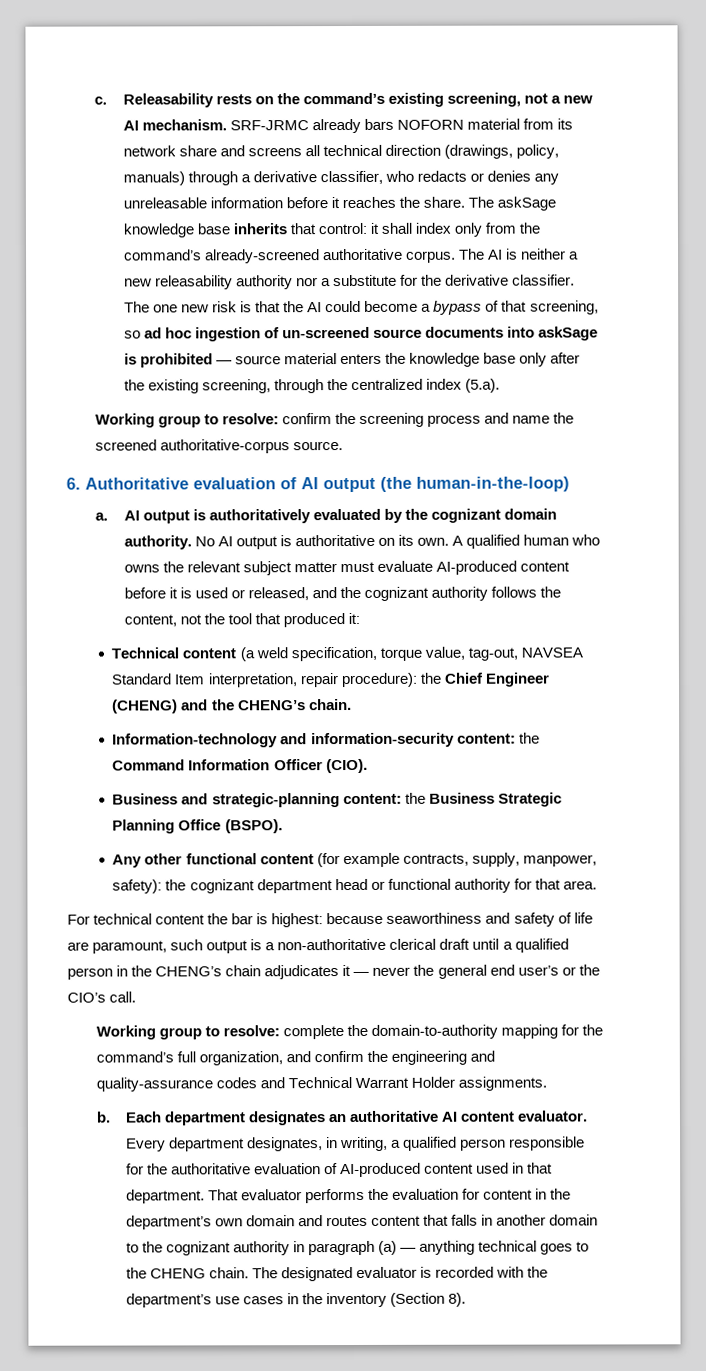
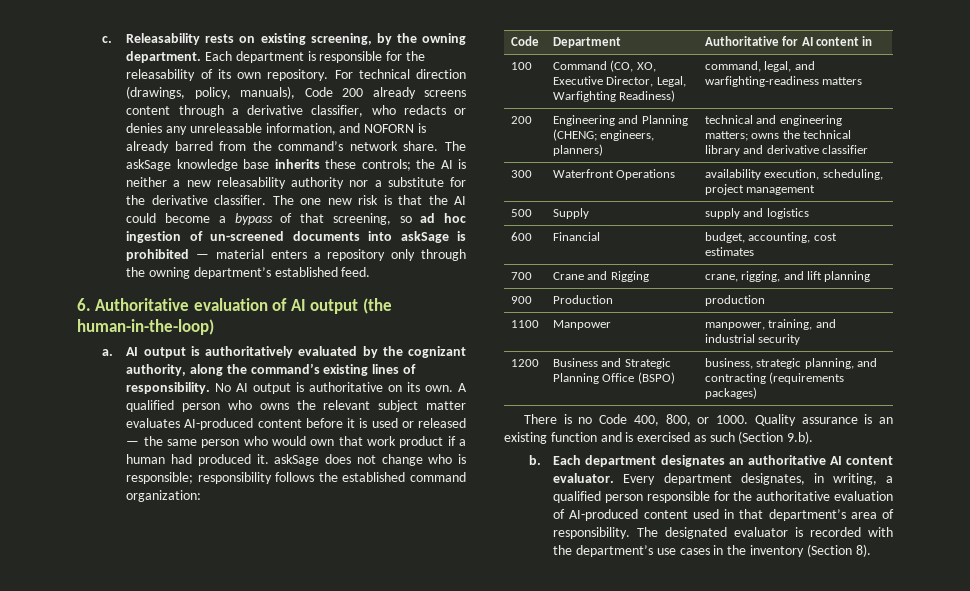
- Releasability rests on the command’s existing screening, not a new AI mechanism. SRF-JRMC already bars NOFORN material from its network share and screens all technical direction (drawings, policy, manuals) through a derivative classifier, who redacts or denies any unreleasable information before it reaches the share.
+ Releasability rests on existing screening, by the owning department. Each department is responsible for the releasability of its own repository. For technical direction (drawings, policy, manuals), Code 200 already screens content through a derivative classifier, who redacts or denies any unreleasable information, and NOFORN is already barred from the command’s network share.
- The askSage knowledge base inherits that control: it shall index only from the command’s already-screened authoritative corpus. The AI is neither a new releasability authority nor a substitute for the derivative classifier.
+ The askSage knowledge base inherits these controls; the AI is neither a new releasability authority nor a substitute for the derivative classifier.
- The one new risk is that the AI could become a bypass of that screening, so ad hoc ingestion of un-screened source documents into askSage is prohibited — source material enters the knowledge base only after the existing screening, through the centralized index (5.a).
- Working group to resolve: confirm the screening process and name the screened authoritative-corpus source.
+ The one new risk is that the AI could become a bypass of that screening, so ad hoc ingestion of un-screened documents into askSage is prohibited — material enters a repository only through the owning department’s established feed.
- AI output is authoritatively evaluated by the cognizant domain authority.
+ AI output is authoritatively evaluated by the cognizant authority, along the command’s existing lines of responsibility.
- A qualified human who owns the relevant subject matter must evaluate AI-produced content before it is used or released, and the cognizant authority follows the content, not the tool that produced it:
- Technical content (a weld specification, torque value, tag-out, NAVSEA Standard Item interpretation, repair procedure): the Chief Engineer (CHENG) and the CHENG’s chain.
- Information-technology and information-security content: the Command Information Officer (CIO).
- Business and strategic-planning content: the Business Strategic Planning Office (BSPO).
- Any other functional content (for example contracts, supply, manpower, safety): the cognizant department head or functional authority for that area.
- For technical content the bar is highest: because seaworthiness and safety of life are paramount, such output is a non-authoritative clerical draft until a qualified person in the CHENG’s chain adjudicates it — never the general end user’s or the CIO’s call.
- Working group to resolve: complete the domain-to-authority mapping for the command’s full organization, and confirm the engineering and quality-assurance codes and Technical Warrant Holder assignments.
+ A qualified person who owns the relevant subject matter evaluates AI-produced content before it is used or released — the same person who would own that work product if a human had produced it. askSage does not change who is responsible; responsibility follows the established command organization:
+ Code | Department | Authoritative for AI content in
+ 100 | Command (CO, XO, Executive Director, Legal, Warfighting Readiness) | command, legal, and warfighting-readiness matters
+ 200 | Engineering and Planning (CHENG; engineers, planners) | technical and engineering matters; owns the technical library and derivative classifier
+ 300 | Waterfront Operations | availability execution, scheduling, project management
+ 500 | Supply | supply and logistics
+ 600 | Financial | budget, accounting, cost estimates
+ 700 | Crane and Rigging | crane, rigging, and lift planning
+ 900 | Production | production
+ 1100 | Manpower | manpower, training, and industrial security
+ 1200 | Business and Strategic Planning Office (BSPO) | business, strategic planning, and contracting (requirements packages)
+ There is no Code 400, 800, or 1000. Quality assurance is an existing function and is exercised as such (Section 9.b).
- Every department designates, in writing, a qualified person responsible for the authoritative evaluation of AI-produced content used in that department. That evaluator performs the evaluation for content in the department’s own domain and routes content that falls in another domain to the cognizant authority in paragraph (a) — anything technical goes to the CHENG chain.
+ Every department designates, in writing, a qualified person responsible for the authoritative evaluation of AI-produced content used in that department’s area of responsibility.

